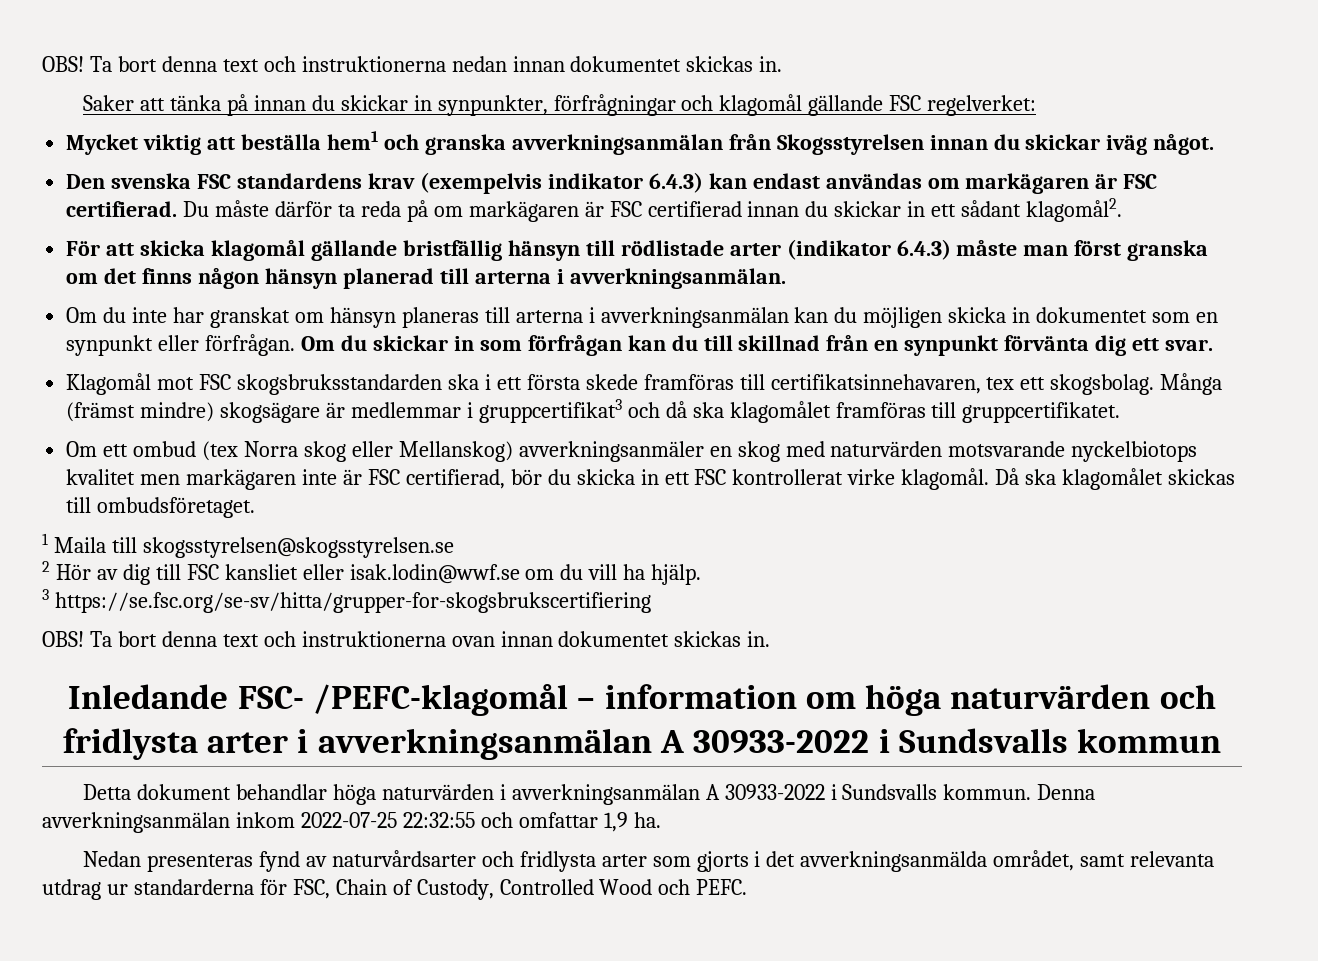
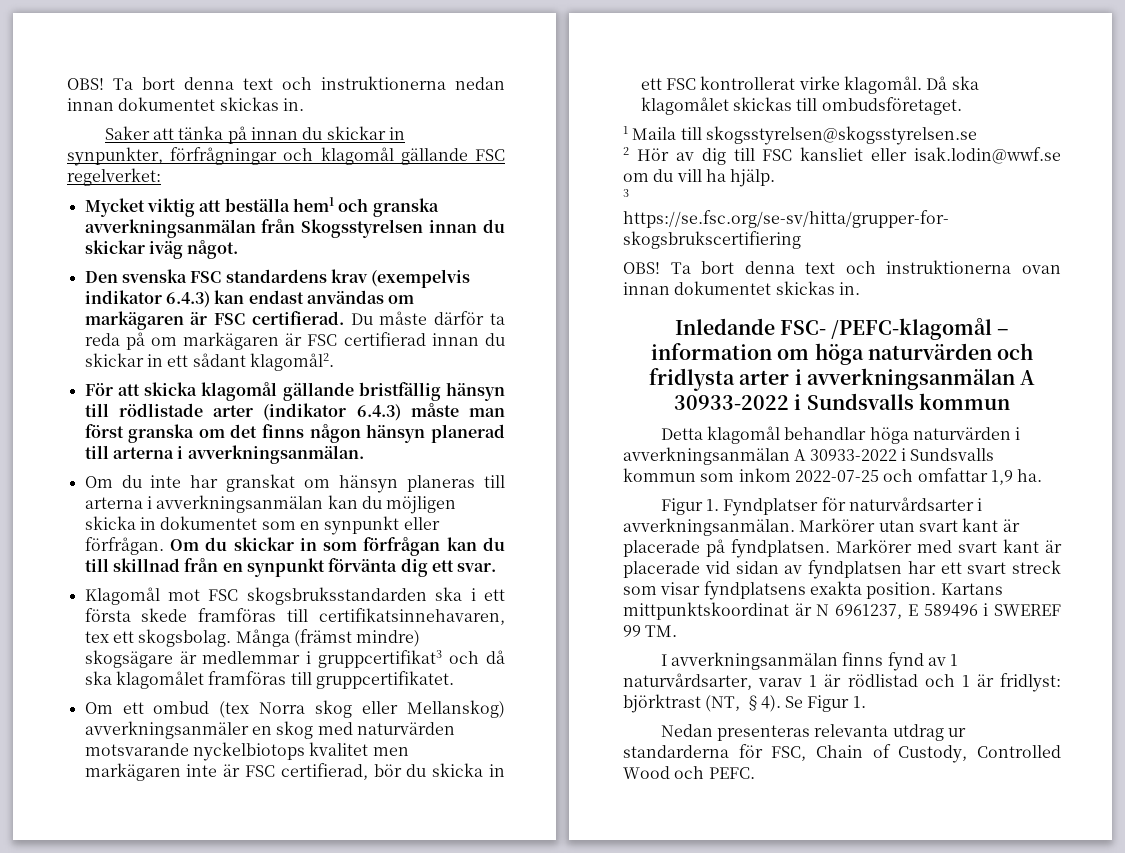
- Detta dokument behandlar höga naturvärden i avverkningsanmälan A 30933-2022 i Sundsvalls kommun. Denna avverkningsanmälan inkom 2022-07-25 22:32:55 och omfattar 1,9 ha.
+ Detta klagomål behandlar höga naturvärden i avverkningsanmälan A 30933-2022 i Sundsvalls kommun som inkom 2022-07-25 och omfattar 1,9 ha.
- Nedan presenteras fynd av naturvårdsarter och fridlysta arter som gjorts i det avverkningsanmälda området, samt relevanta utdrag ur standarderna för FSC, Chain of Custody, Controlled Wood och PEFC.
+ Figur 1. Fyndplatser för naturvårdsarter i avverkningsanmälan. Markörer utan svart kant är placerade på fyndplatsen. Markörer med svart kant är placerade vid sidan av fyndplatsen har ett svart streck som visar fyndplatsens exakta position. Kartans mittpunktskoordinat är N 6961237, E 589496 i SWEREF 99 TM.
+ I avverkningsanmälan finns fynd av 1 naturvårdsarter, varav 1 är rödlistad och 1 är fridlyst: björktrast (NT, §4). Se Figur 1.
+ Nedan presenteras relevanta utdrag ur standarderna för FSC, Chain of Custody, Controlled Wood och PEFC.

